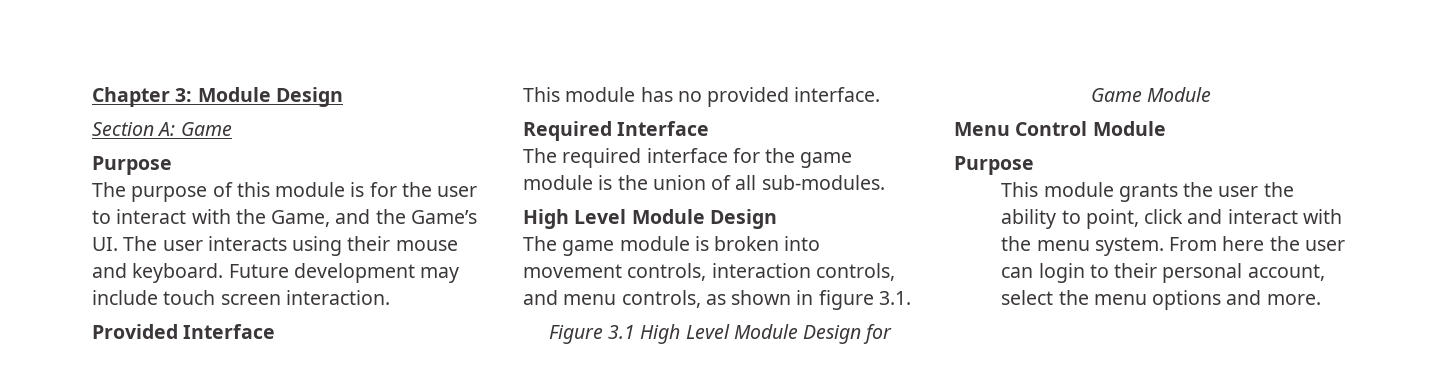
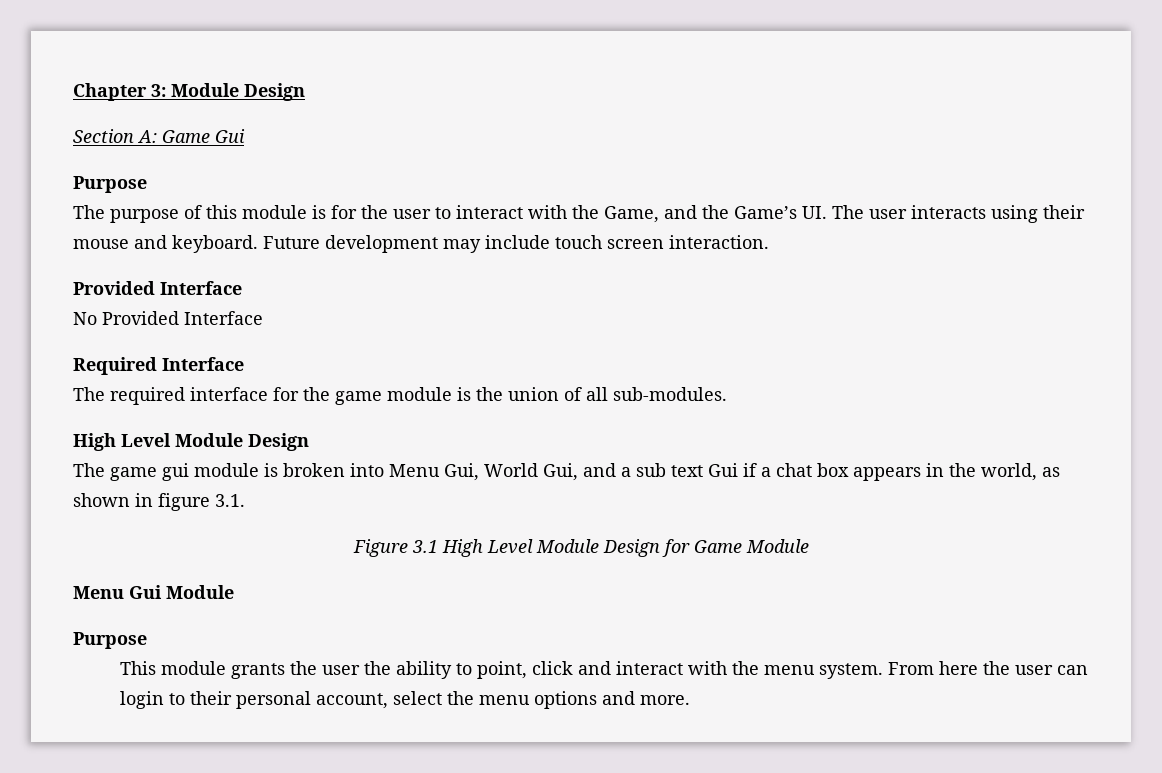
- Section A: Game
+ Section A: Game Gui
- This module has no provided interface.
+ No Provided Interface
- The game module is broken into movement controls, interaction controls, and menu controls, as shown in figure 3.1.
+ The game gui module is broken into Menu Gui, World Gui, and a sub text Gui if a chat box appears in the world, as shown in figure 3.1.
- Menu Control Module
+ Menu Gui Module

